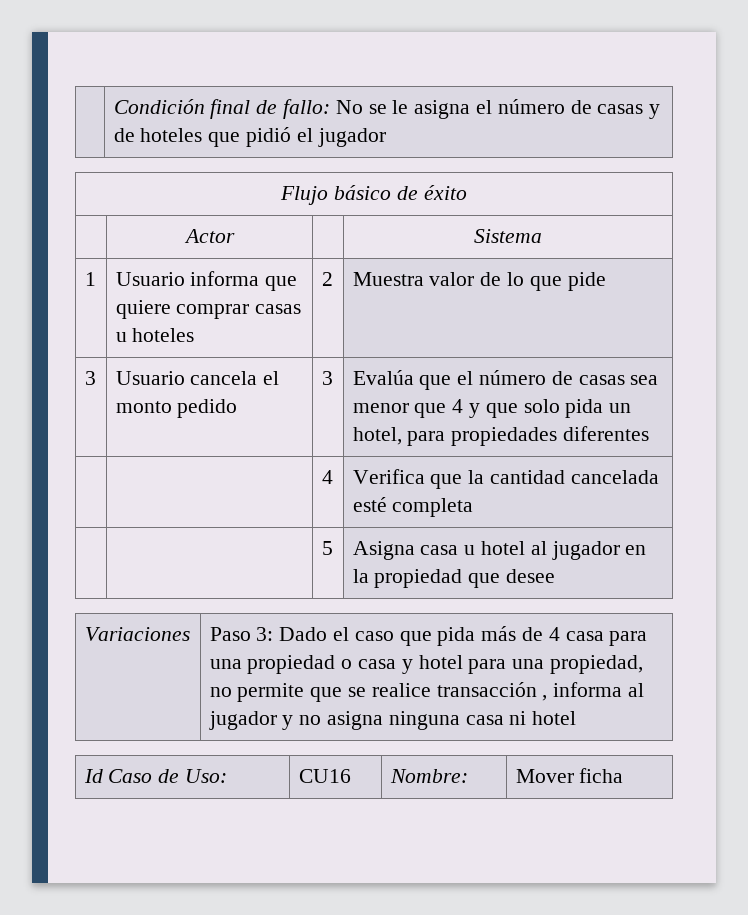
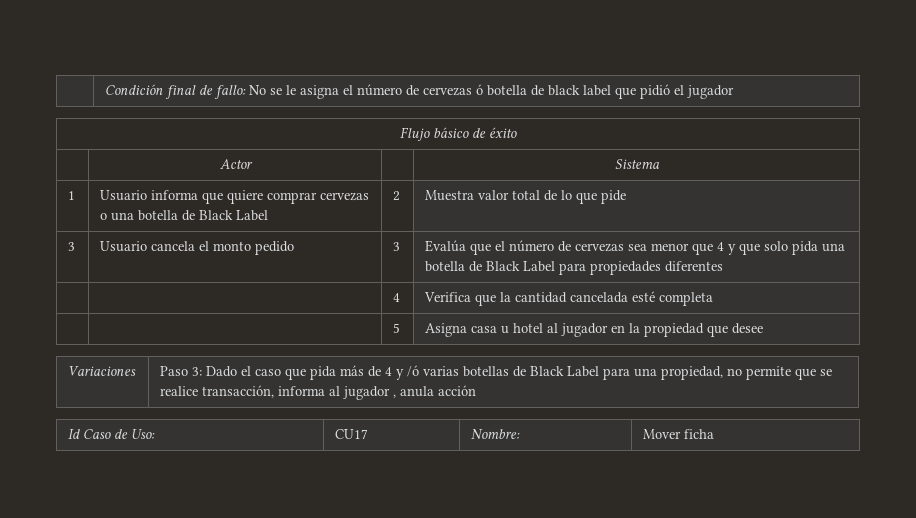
- | Condición final de fallo: No se le asigna el número de casas y de hoteles que pidió el jugador
+ | Condición final de fallo: No se le asigna el número de cervezas ó botella de black label que pidió el jugador
- 1 | Usuario informa que quiere comprar casas u hoteles | 2 | Muestra valor de lo que pide
+ 1 | Usuario informa que quiere comprar cervezas o una botella de Black Label | 2 | Muestra valor total de lo que pide
- 3 | Usuario cancela el monto pedido | 3 | Evalúa que el número de casas sea menor que 4 y que solo pida un hotel, para propiedades diferentes
+ 3 | Usuario cancela el monto pedido | 3 | Evalúa que el número de cervezas sea menor que 4 y que solo pida una botella de Black Label para propiedades diferentes
- Variaciones | Paso 3: Dado el caso que pida más de 4 casa para una propiedad o casa y hotel para una propiedad, no permite que se realice transacción , informa al jugador y no asigna ninguna casa ni hotel
+ Variaciones | Paso 3: Dado el caso que pida más de 4 y /ó varias botellas de Black Label para una propiedad, no permite que se realice transacción, informa al jugador , anula acción
- Id Caso de Uso: | CU16 | Nombre: | Mover ficha
+ Id Caso de Uso: | CU17 | Nombre: | Mover ficha

